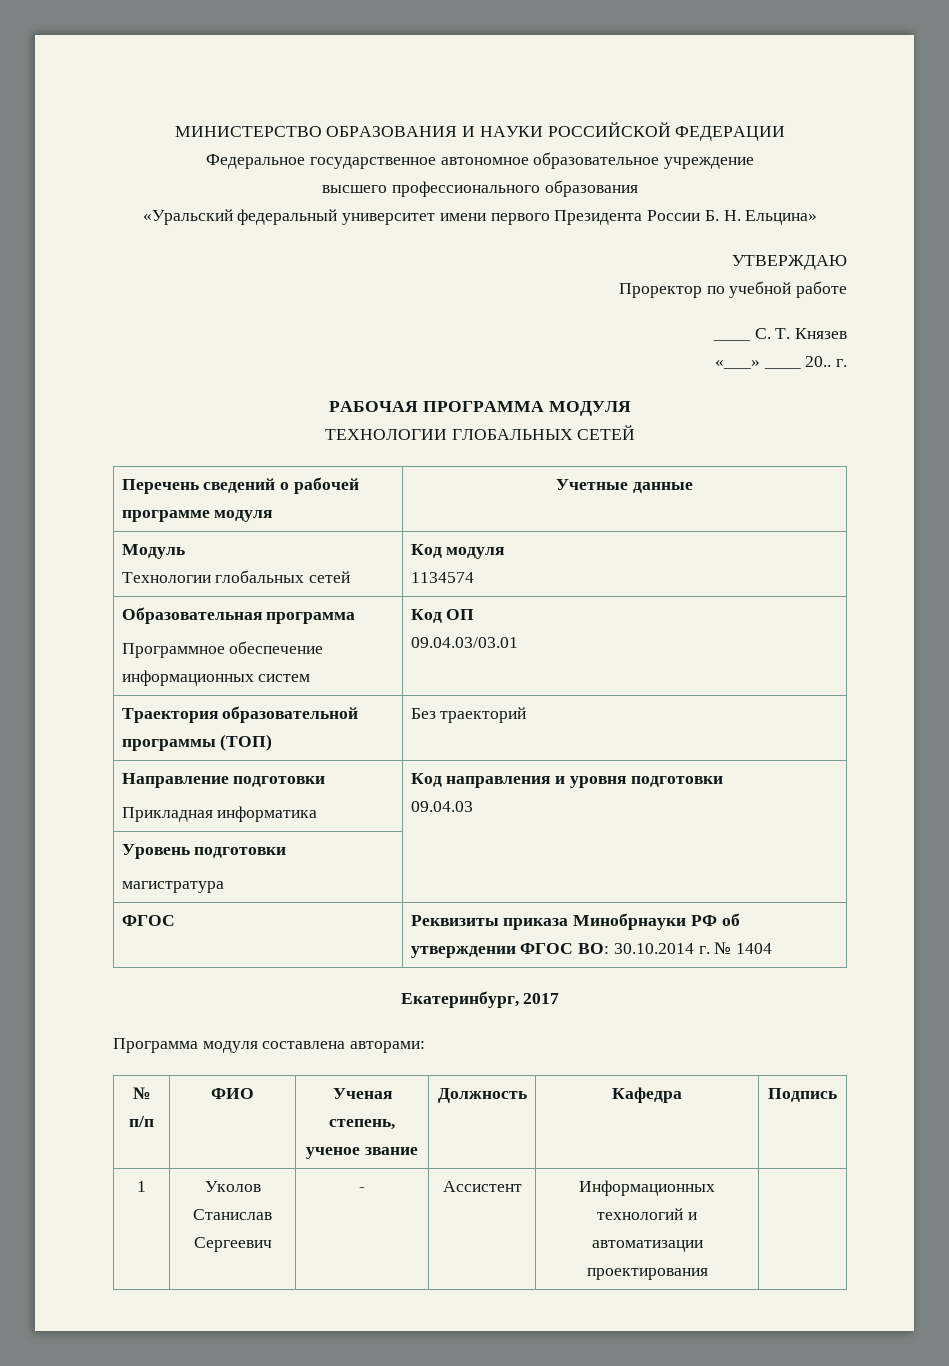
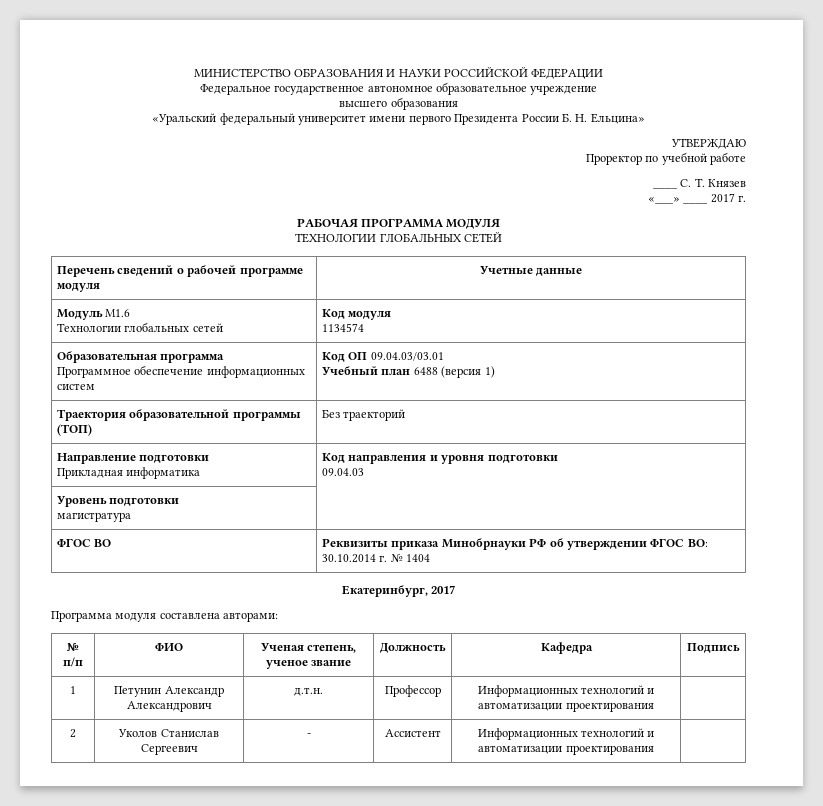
- высшего профессионального образования
+ высшего образования
- «___» ____ 20.. г.
+ «___» ____ 2017 г.
- Модуль
+ Модуль М1.6
  Образовательная программа
- Программное обеспечение информационных систем | Код ОП
- 09.04.03/03.01
+ Программное обеспечение информационных систем | Код ОП 09.04.03/03.01
+ Учебный план 6488 (версия 1)
- ФГОС | Реквизиты приказа Минобрнауки РФ об утверждении ФГОС ВО: 30.10.2014 г. № 1404
+ ФГОС ВО | Реквизиты приказа Минобрнауки РФ об утверждении ФГОС ВО: 30.10.2014 г. № 1404
- 1 | Уколов Станислав Сергеевич | - | Ассистент | Информационных технологий и автоматизации проектирования |
+ 1 | Петунин Александр Александрович | д.т.н. | Профессор | Информационных технологий и автоматизации проектирования |
+ 2 | Уколов Станислав Сергеевич | - | Ассистент | Информационных технологий и автоматизации проектирования |

